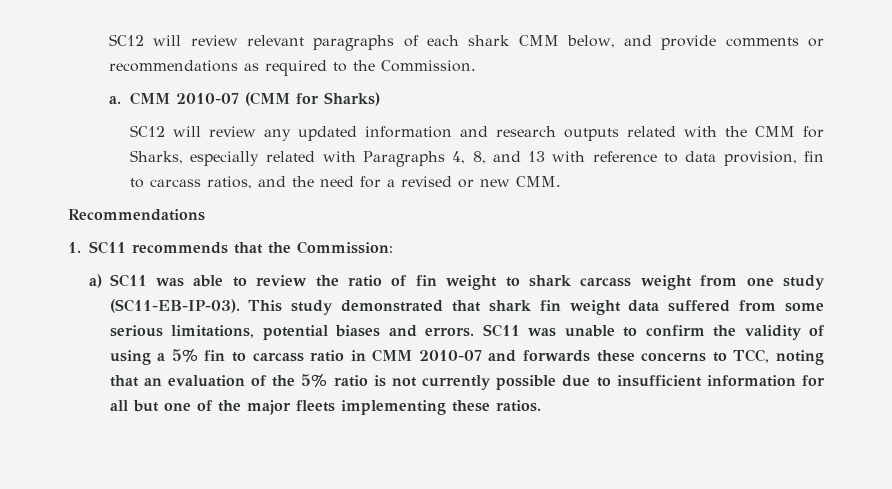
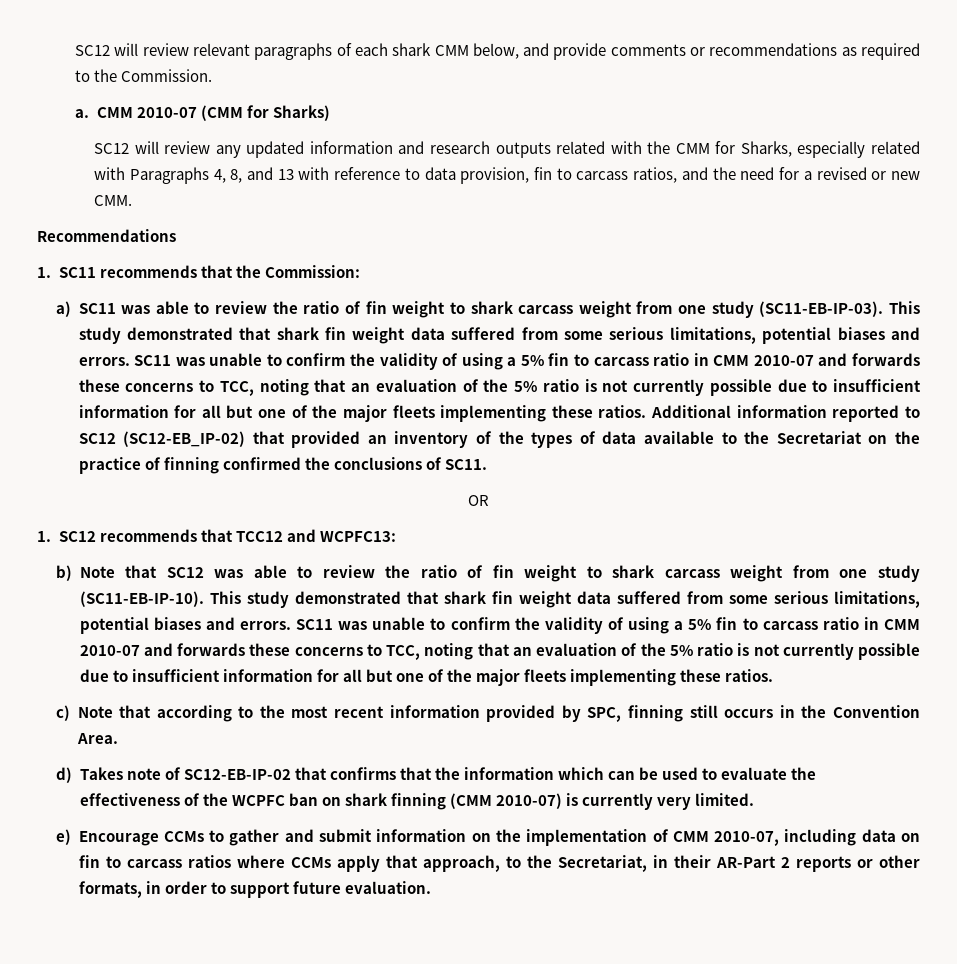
+ Additional information reported to SC12 (SC12-EB_IP-02) that provided an inventory of the types of data available to the Secretariat on the practice of finning confirmed the conclusions of SC11.
+ OR
+ 1. SC12 recommends that TCC12 and WCPFC13:
+ b) Note that SC12 was able to review the ratio of fin weight to shark carcass weight from one study (SC11-EB-IP-10). This study demonstrated that shark fin weight data suffered from some serious limitations, potential biases and errors. SC11 was unable to confirm the validity of using a 5% fin to carcass ratio in CMM 2010-07 and forwards these concerns to TCC, noting that an evaluation of the 5% ratio is not currently possible due to insufficient information for all but one of the major fleets implementing these ratios.
+ c) Note that according to the most recent information provided by SPC, finning still occurs in the Convention Area.
+ d) Takes note of SC12-EB-IP-02 that confirms that the information which can be used to evaluate the effectiveness of the WCPFC ban on shark finning (CMM 2010-07) is currently very limited.
+ e) Encourage CCMs to gather and submit information on the implementation of CMM 2010-07, including data on fin to carcass ratios where CCMs apply that approach, to the Secretariat, in their AR-Part 2 reports or other formats, in order to support future evaluation.

